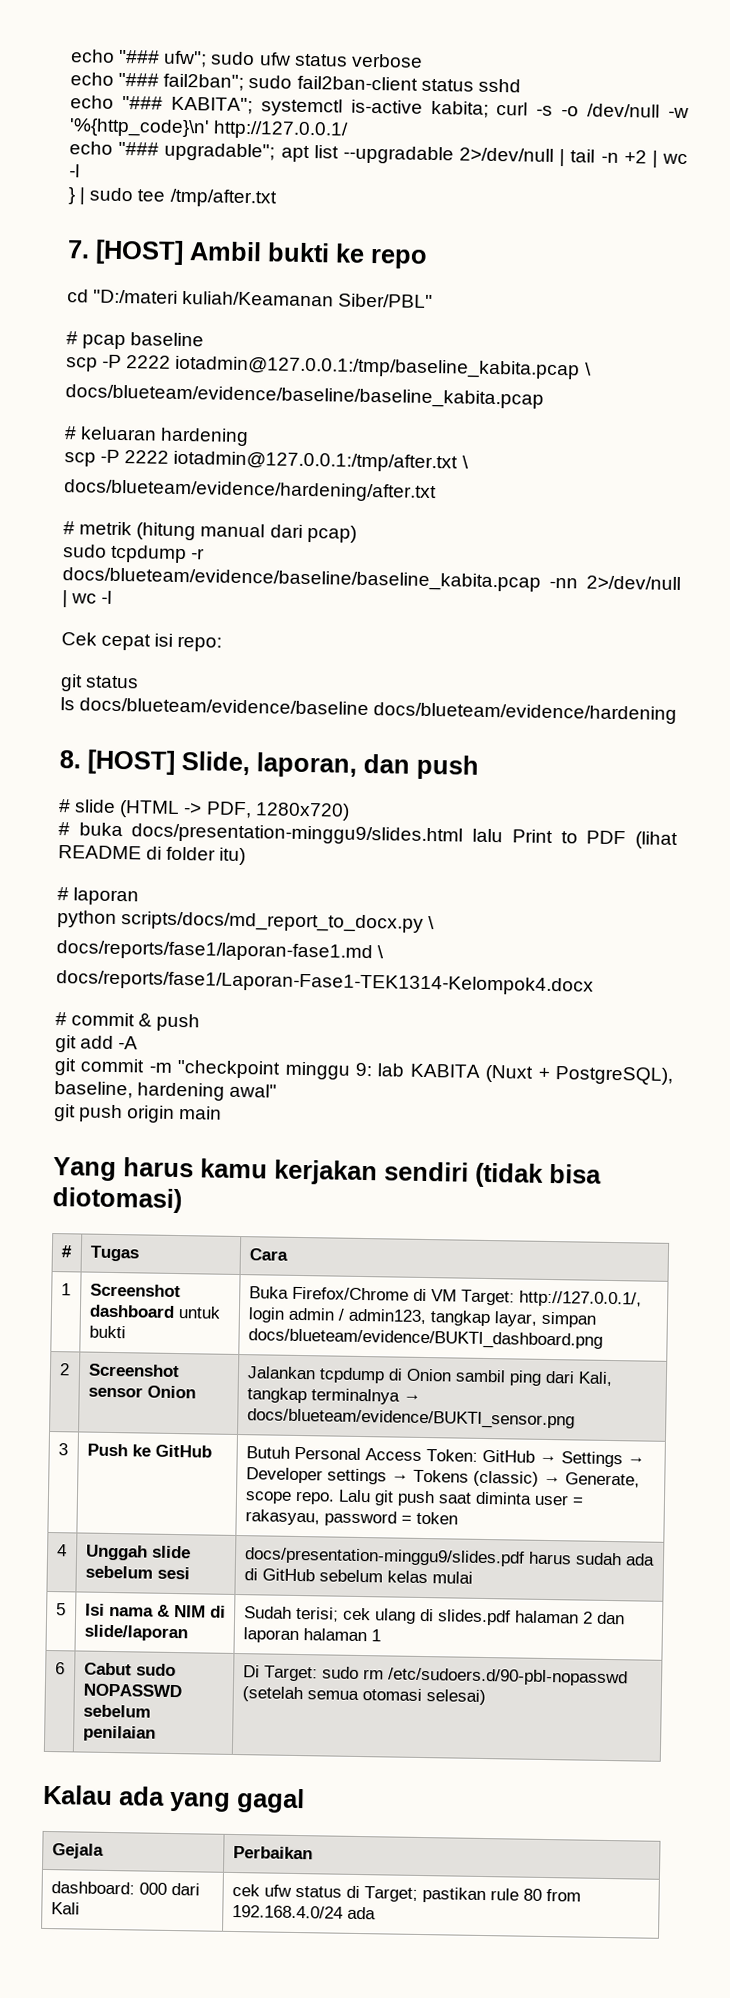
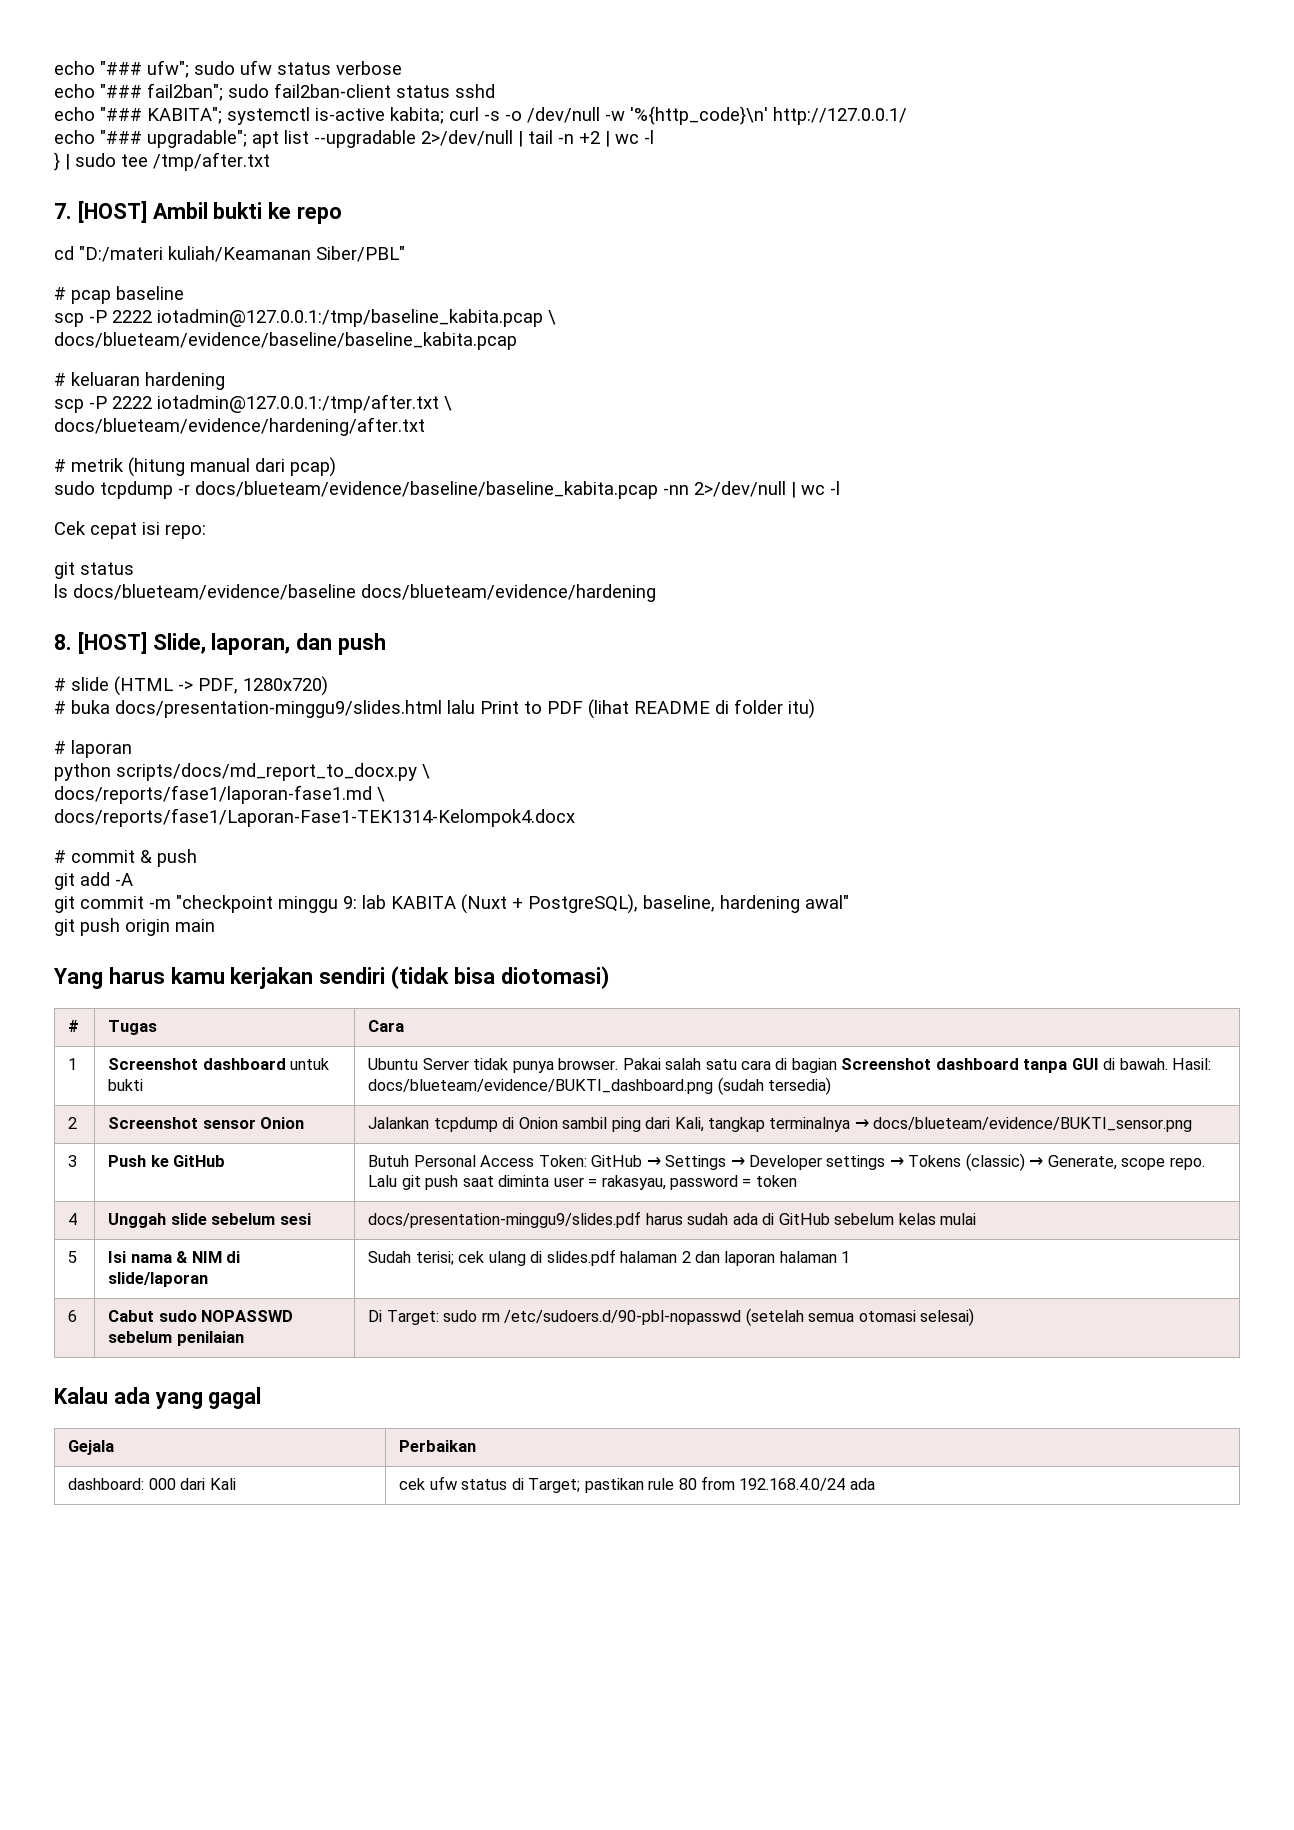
- 1 | Screenshot dashboard untuk bukti | Buka Firefox/Chrome di VM Target: http://127.0.0.1/, login admin / admin123, tangkap layar, simpan docs/blueteam/evidence/BUKTI_dashboard.png
+ 1 | Screenshot dashboard untuk bukti | Ubuntu Server tidak punya browser. Pakai salah satu cara di bagian Screenshot dashboard tanpa GUI di bawah. Hasil: docs/blueteam/evidence/BUKTI_dashboard.png (sudah tersedia)

